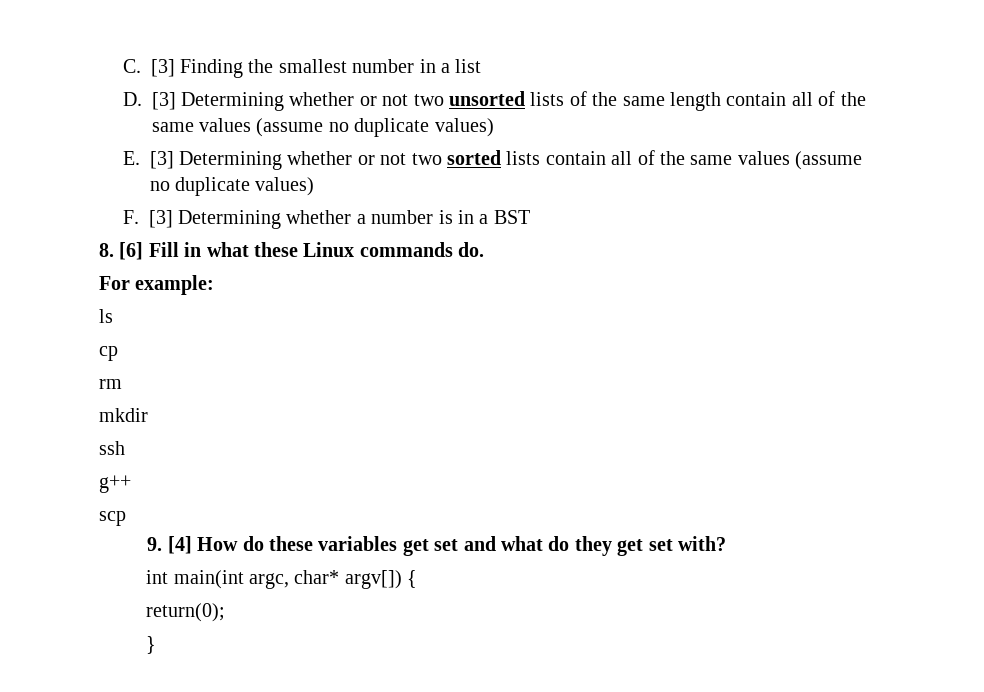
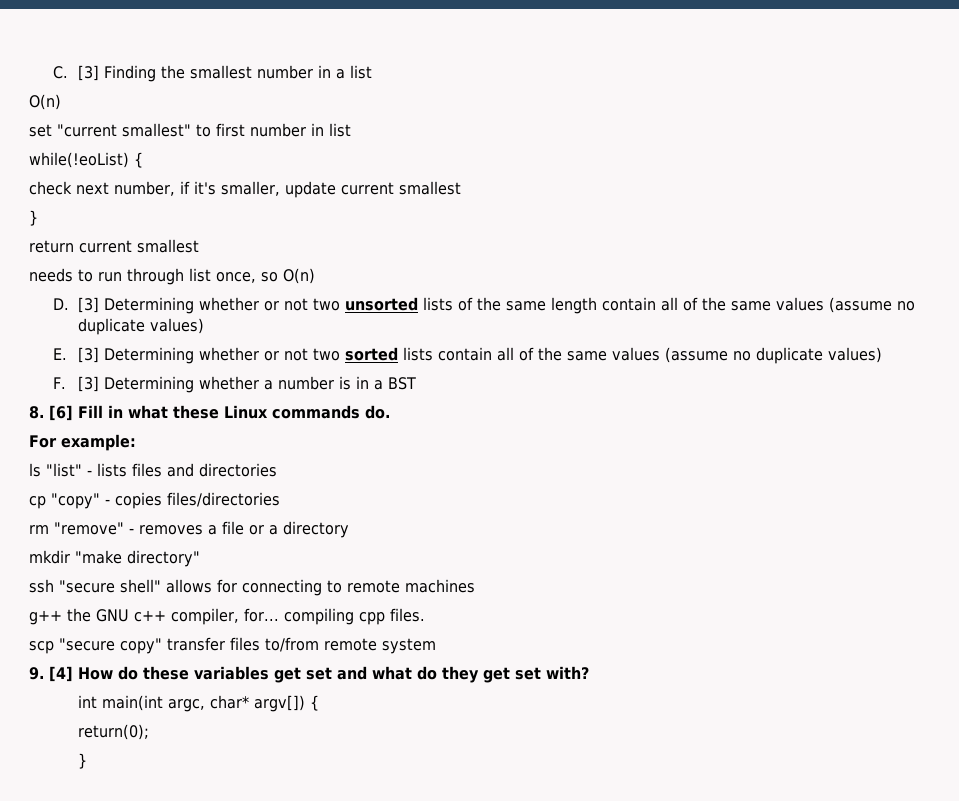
  C. [3] Finding the smallest number in a list
+ O(n)
+ set "current smallest" to first number in list
+ while(!eoList) {
+ check next number, if it's smaller, update current smallest
+ }
+ return current smallest
+ needs to run through list once, so O(n)
- ls
- cp
- rm
+ ls "list" - lists files and directories
+ cp "copy" - copies files/directories
+ rm "remove" - removes a file or a directory
- mkdir
+ mkdir "make directory"
- ssh
- g++
- scp
+ ssh "secure shell" allows for connecting to remote machines
+ g++ the GNU c++ compiler, for... compiling cpp files.
+ scp "secure copy" transfer files to/from remote system

